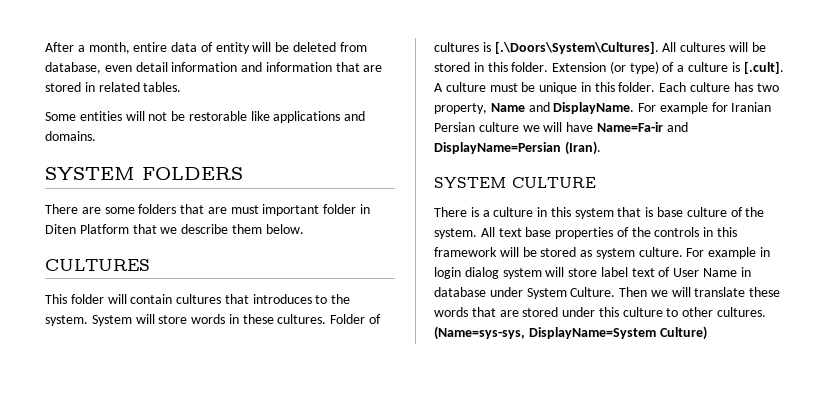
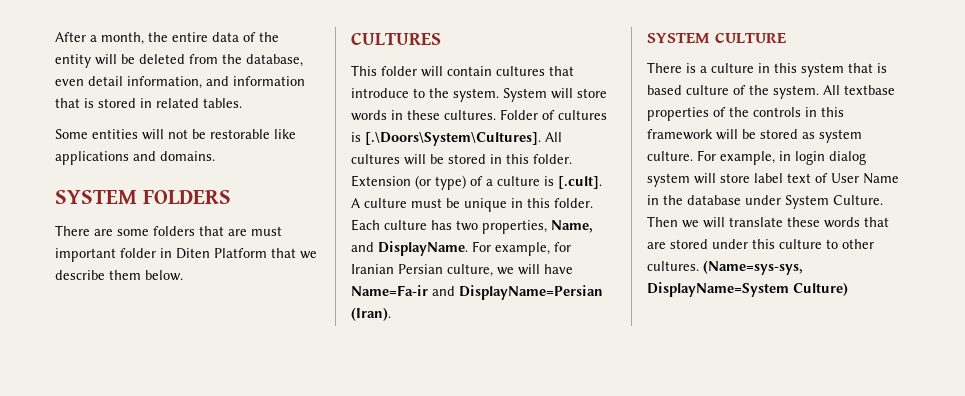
- After a month, entire data of entity will be deleted from database, even detail information and information that are stored in related tables.
+ After a month, the entire data of the entity will be deleted from the database, even detail information, and information that is stored in related tables.
- This folder will contain cultures that introduces to the system.
+ This folder will contain cultures that introduce to the system.
- Each culture has two property, Name and DisplayName.
+ Each culture has two properties, Name, and DisplayName.
- For example for Iranian Persian culture we will have Name=Fa-ir and DisplayName=Persian (Iran).
+ For example, for Iranian Persian culture, we will have Name=Fa-ir and DisplayName=Persian (Iran).
- There is a culture in this system that is base culture of the system.
+ There is a culture in this system that is based culture of the system.
- All text base properties of the controls in this framework will be stored as system culture.
+ All textbase properties of the controls in this framework will be stored as system culture.
- For example in login dialog system will store label text of User Name in database under System Culture.
+ For example, in login dialog system will store label text of User Name in the database under System Culture.

